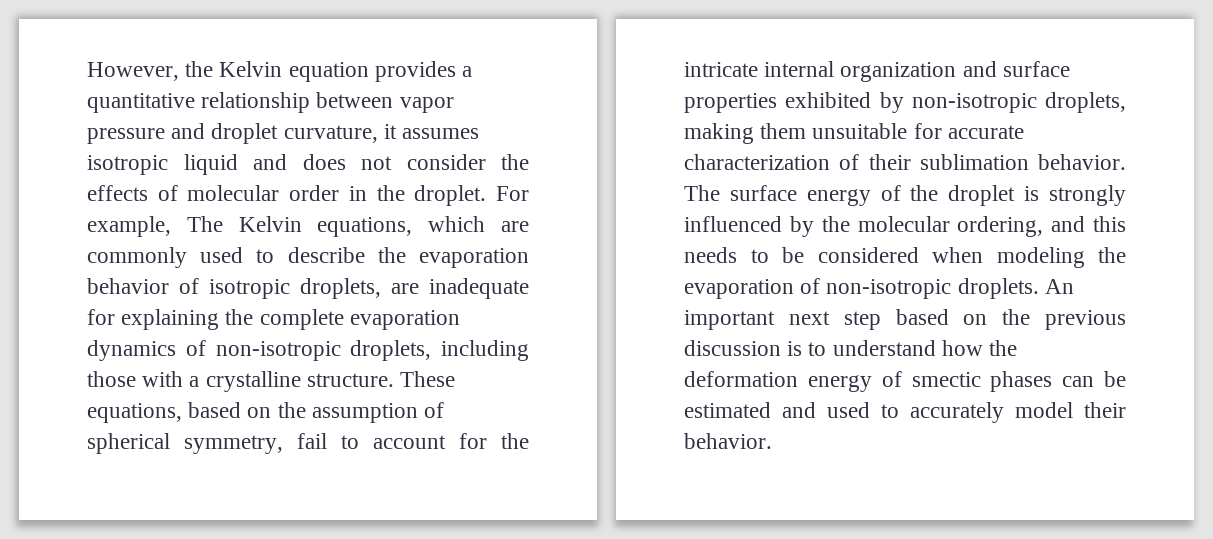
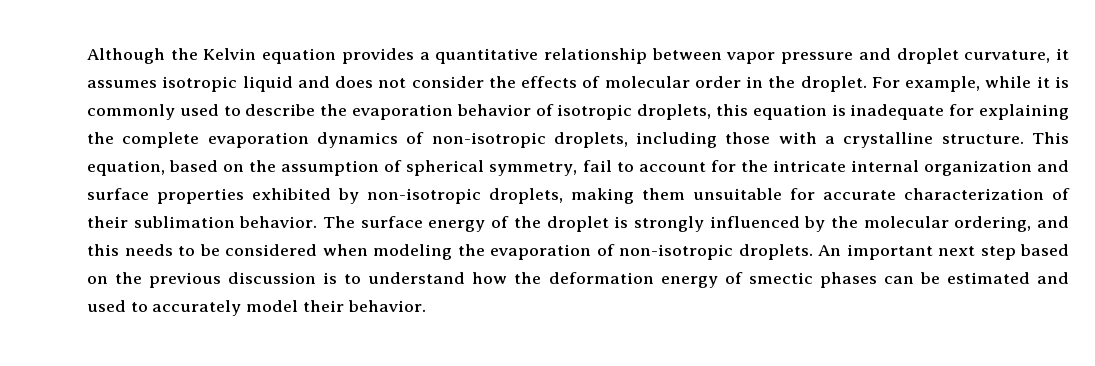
- However, the Kelvin equation provides a quantitative relationship between vapor pressure and droplet curvature, it assumes isotropic liquid and does not consider the effects of molecular order in the droplet.
+ Although the Kelvin equation provides a quantitative relationship between vapor pressure and droplet curvature, it assumes isotropic liquid and does not consider the effects of molecular order in the droplet.
- For example, The Kelvin equations, which are commonly used to describe the evaporation behavior of isotropic droplets, are inadequate for explaining the complete evaporation dynamics of non-isotropic droplets, including those with a crystalline structure.
+ For example, while it is commonly used to describe the evaporation behavior of isotropic droplets, this equation is inadequate for explaining the complete evaporation dynamics of non-isotropic droplets, including those with a crystalline structure.
- These equations, based on the assumption of spherical symmetry, fail to account for the intricate internal organization and surface properties exhibited by non-isotropic droplets, making them unsuitable for accurate characterization of their sublimation behavior.
+ This equation, based on the assumption of spherical symmetry, fail to account for the intricate internal organization and surface properties exhibited by non-isotropic droplets, making them unsuitable for accurate characterization of their sublimation behavior.

